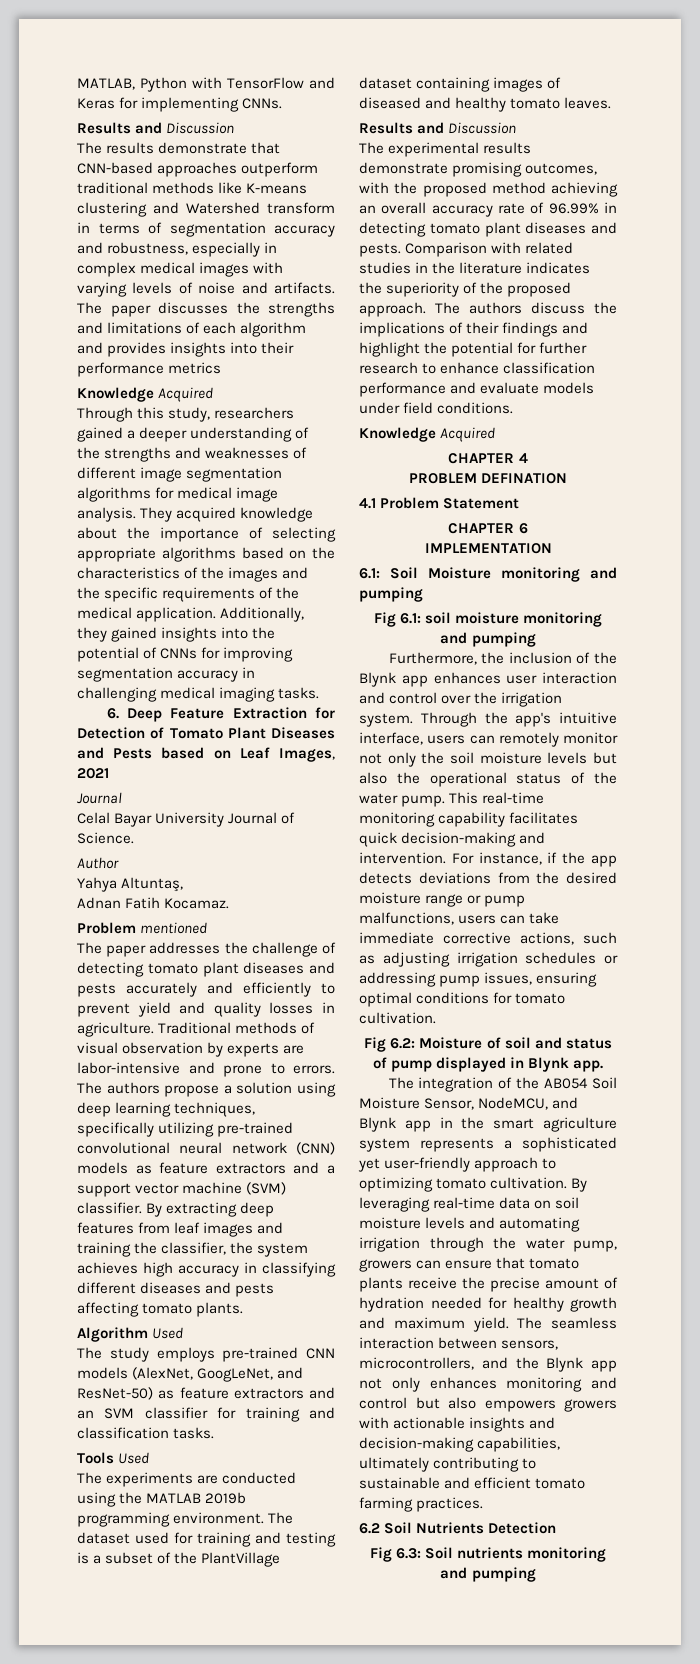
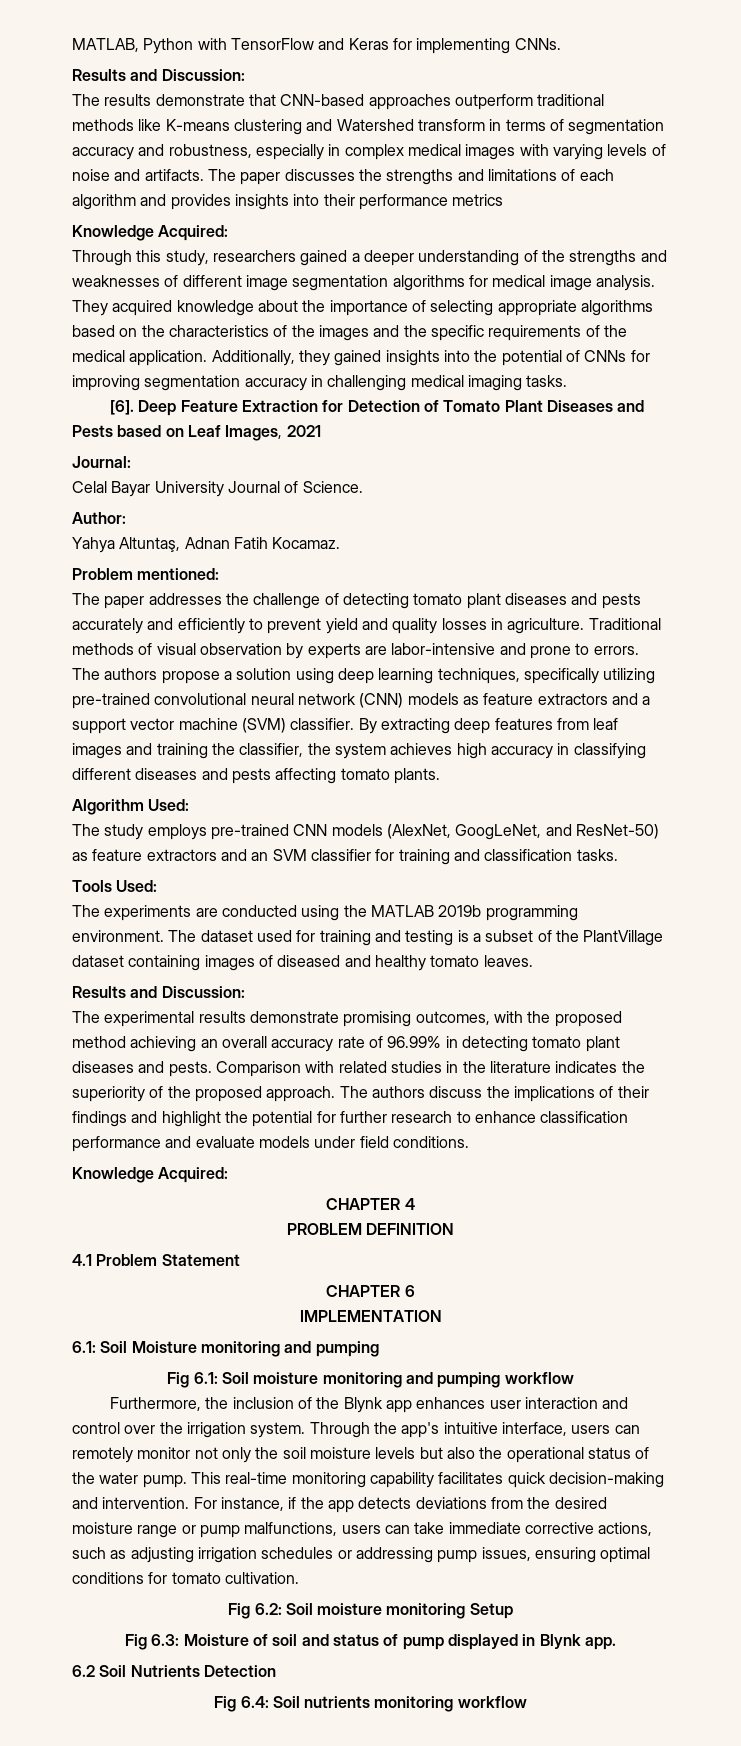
  MATLAB, Python with TensorFlow and Keras for implementing CNNs.
- Results and Discussion
+ Results and Discussion:
  The paper discusses the strengths and limitations of each algorithm and provides insights into their performance metrics
- Knowledge Acquired
+ Knowledge Acquired:
- 6. Deep Feature Extraction for Detection of Tomato Plant Diseases and Pests based on Leaf Images, 2021
- Journal
+ [6]. Deep Feature Extraction for Detection of Tomato Plant Diseases and Pests based on Leaf Images, 2021
+ Journal:
- Author
+ Author:
- Yahya Altuntaş,
- Adnan Fatih Kocamaz.
+ Yahya Altuntaş, Adnan Fatih Kocamaz.
- Problem mentioned
+ Problem mentioned:
- Algorithm Used
+ Algorithm Used:
- Tools Used
+ Tools Used:
  The dataset used for training and testing is a subset of the PlantVillage dataset containing images of diseased and healthy tomato leaves.
- Results and Discussion
+ Results and Discussion:
  The authors discuss the implications of their findings and highlight the potential for further research to enhance classification performance and evaluate models under field conditions.
- Knowledge Acquired
+ Knowledge Acquired:
- PROBLEM DEFINATION
+ PROBLEM DEFINITION
- Fig 6.1: soil moisture monitoring and pumping
+ Fig 6.1: Soil moisture monitoring and pumping workflow
- Fig 6.2: Moisture of soil and status of pump displayed in Blynk app.
+ Fig 6.2: Soil moisture monitoring Setup
+ Fig 6.3: Moisture of soil and status of pump displayed in Blynk app.
- The integration of the AB054 Soil Moisture Sensor, NodeMCU, and Blynk app in the smart agriculture system represents a sophisticated yet user-friendly approach to optimizing tomato cultivation. By leveraging real-time data on soil moisture levels and automating irrigation through the water pump, growers can ensure that tomato plants receive the precise amount of hydration needed for healthy growth and maximum yield. The seamless interaction between sensors, microcontrollers, and the Blynk app not only enhances monitoring and control but also empowers growers with actionable insights and decision-making capabilities, ultimately contributing to sustainable and efficient tomato farming practices.
- Fig 6.3: Soil nutrients monitoring and pumping
+ Fig 6.4: Soil nutrients monitoring workflow

